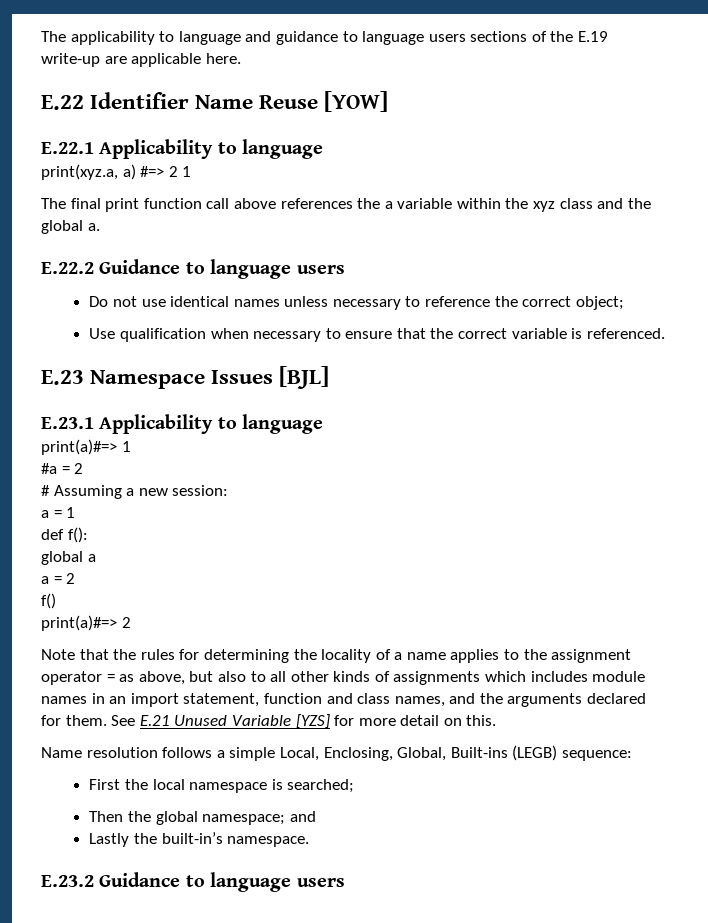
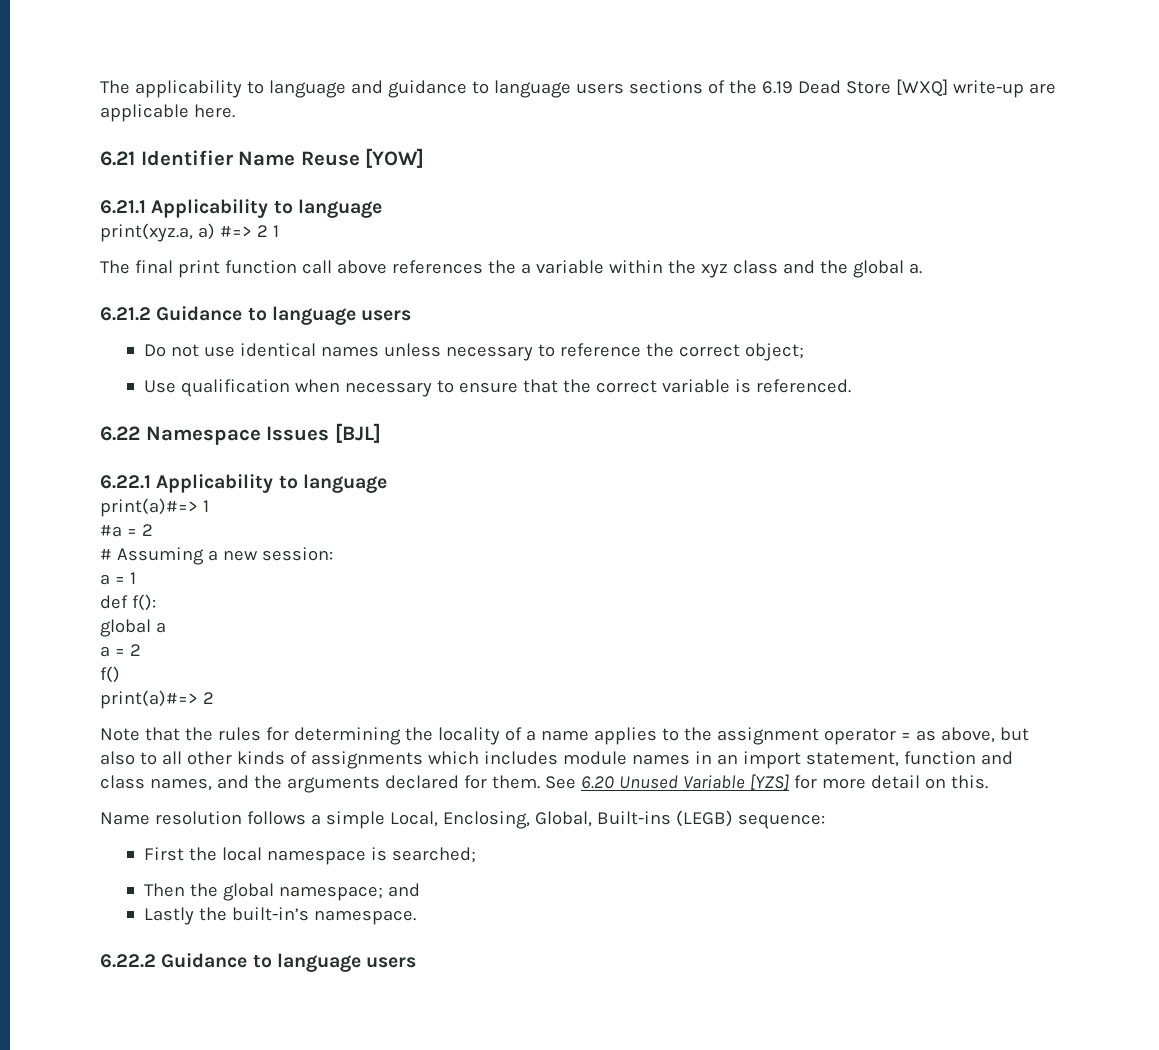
- The applicability to language and guidance to language users sections of the E.19 write-up are applicable here.
+ The applicability to language and guidance to language users sections of the 6.19 Dead Store [WXQ] write-up are applicable here.
- E.22 Identifier Name Reuse [YOW]
+ 6.21 Identifier Name Reuse [YOW]
- E.22.1 Applicability to language
+ 6.21.1 Applicability to language
- E.22.2 Guidance to language users
+ 6.21.2 Guidance to language users
- E.23 Namespace Issues [BJL]
+ 6.22 Namespace Issues [BJL]
- E.23.1 Applicability to language
+ 6.22.1 Applicability to language
- See E.21 Unused Variable [YZS] for more detail on this.
+ See 6.20 Unused Variable [YZS] for more detail on this.
- E.23.2 Guidance to language users
+ 6.22.2 Guidance to language users

